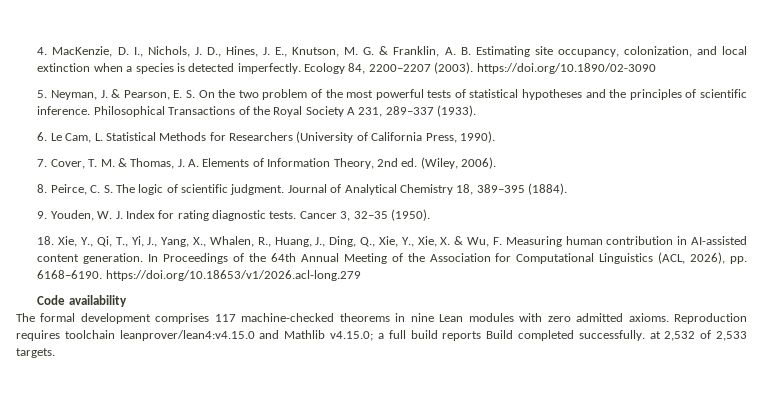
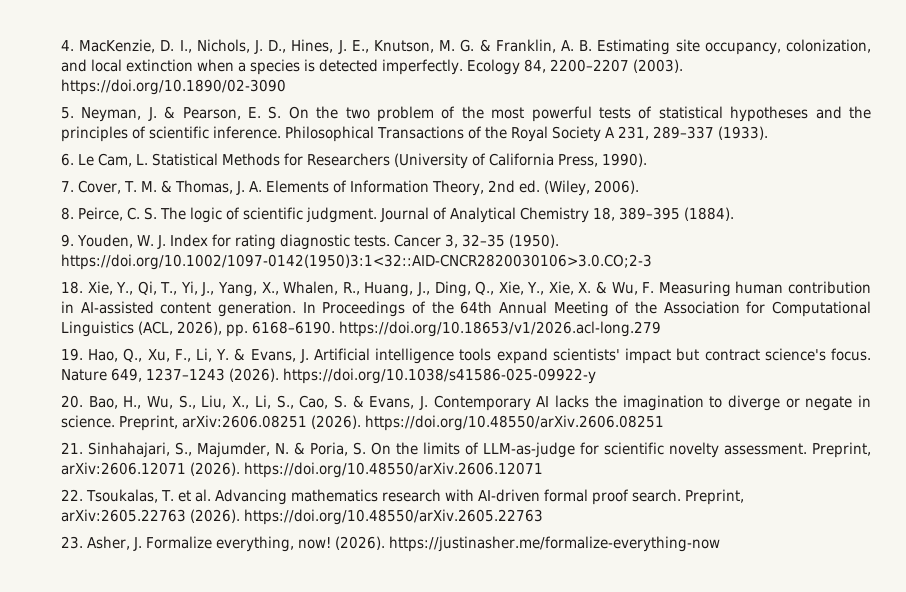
- Cancer 3, 32–35 (1950).
+ Cancer 3, 32–35 (1950). https://doi.org/10.1002/1097-0142(1950)3:1<32::AID-CNCR2820030106>3.0.CO;2-3
- Code availability
- The formal development comprises 117 machine-checked theorems in nine Lean modules with zero admitted axioms. Reproduction requires toolchain leanprover/lean4:v4.15.0 and Mathlib v4.15.0; a full build reports Build completed successfully. at 2,532 of 2,533 targets.
+ 19. Hao, Q., Xu, F., Li, Y. & Evans, J. Artificial intelligence tools expand scientists' impact but contract science's focus. Nature 649, 1237–1243 (2026). https://doi.org/10.1038/s41586-025-09922-y
+ 20. Bao, H., Wu, S., Liu, X., Li, S., Cao, S. & Evans, J. Contemporary AI lacks the imagination to diverge or negate in science. Preprint, arXiv:2606.08251 (2026). https://doi.org/10.48550/arXiv.2606.08251
+ 21. Sinhahajari, S., Majumder, N. & Poria, S. On the limits of LLM-as-judge for scientific novelty assessment. Preprint, arXiv:2606.12071 (2026). https://doi.org/10.48550/arXiv.2606.12071
+ 22. Tsoukalas, T. et al. Advancing mathematics research with AI-driven formal proof search. Preprint, arXiv:2605.22763 (2026). https://doi.org/10.48550/arXiv.2605.22763
+ 23. Asher, J. Formalize everything, now! (2026). https://justinasher.me/formalize-everything-now

